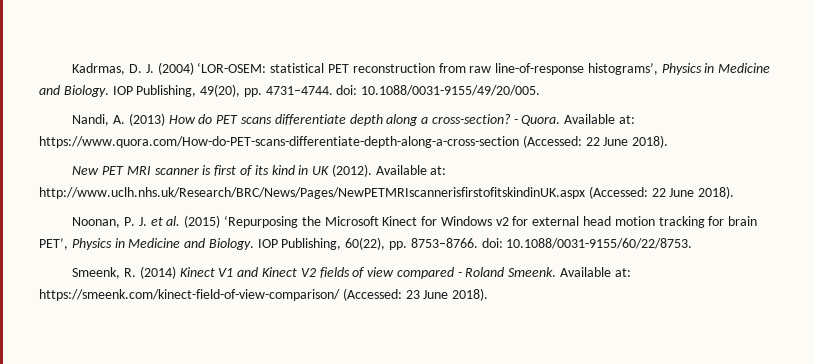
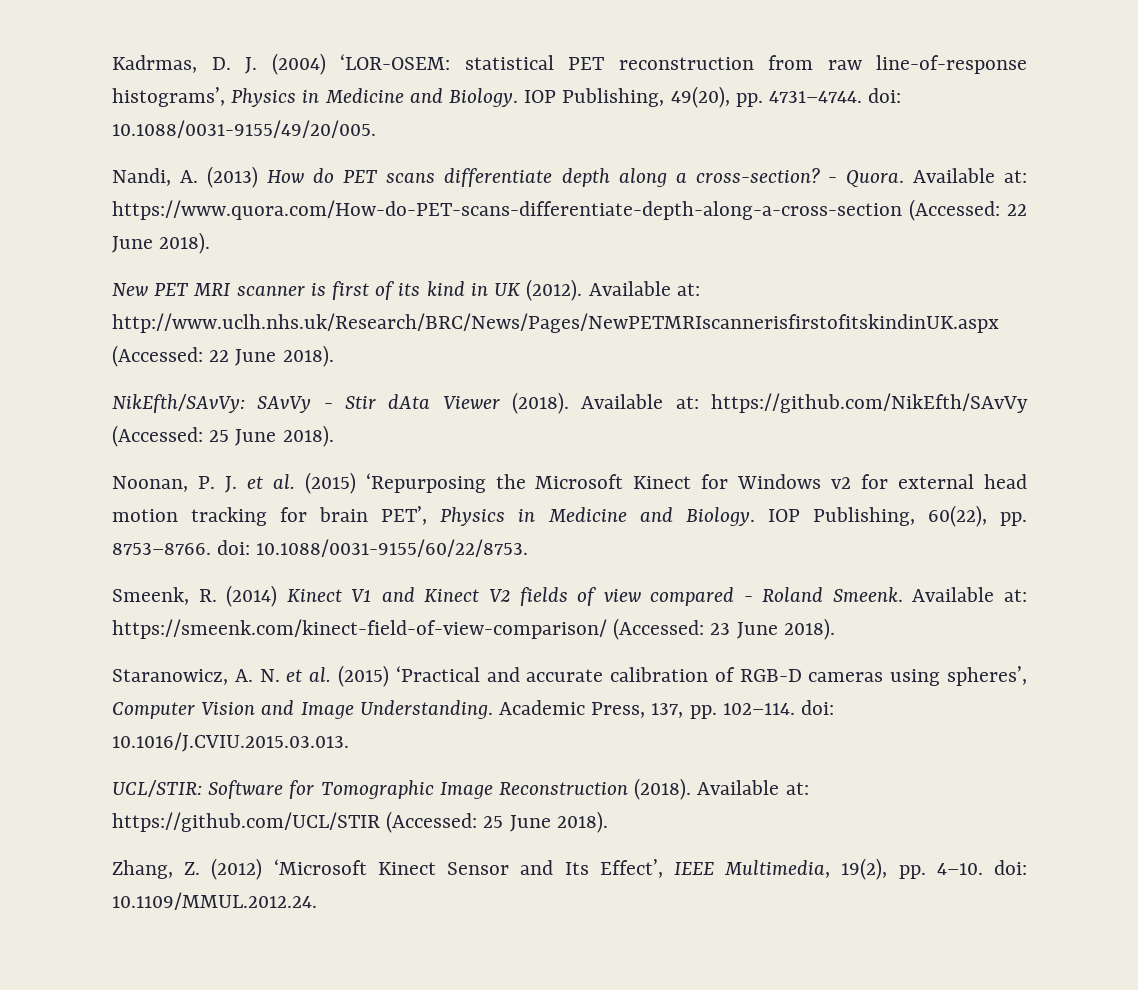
+ NikEfth/SAvVy: SAvVy - Stir dAta Viewer (2018). Available at: https://github.com/NikEfth/SAvVy (Accessed: 25 June 2018).
+ Staranowicz, A. N. et al. (2015) ‘Practical and accurate calibration of RGB-D cameras using spheres’, Computer Vision and Image Understanding. Academic Press, 137, pp. 102–114. doi: 10.1016/J.CVIU.2015.03.013.
+ UCL/STIR: Software for Tomographic Image Reconstruction (2018). Available at: https://github.com/UCL/STIR (Accessed: 25 June 2018).
+ Zhang, Z. (2012) ‘Microsoft Kinect Sensor and Its Effect’, IEEE Multimedia, 19(2), pp. 4–10. doi: 10.1109/MMUL.2012.24.

